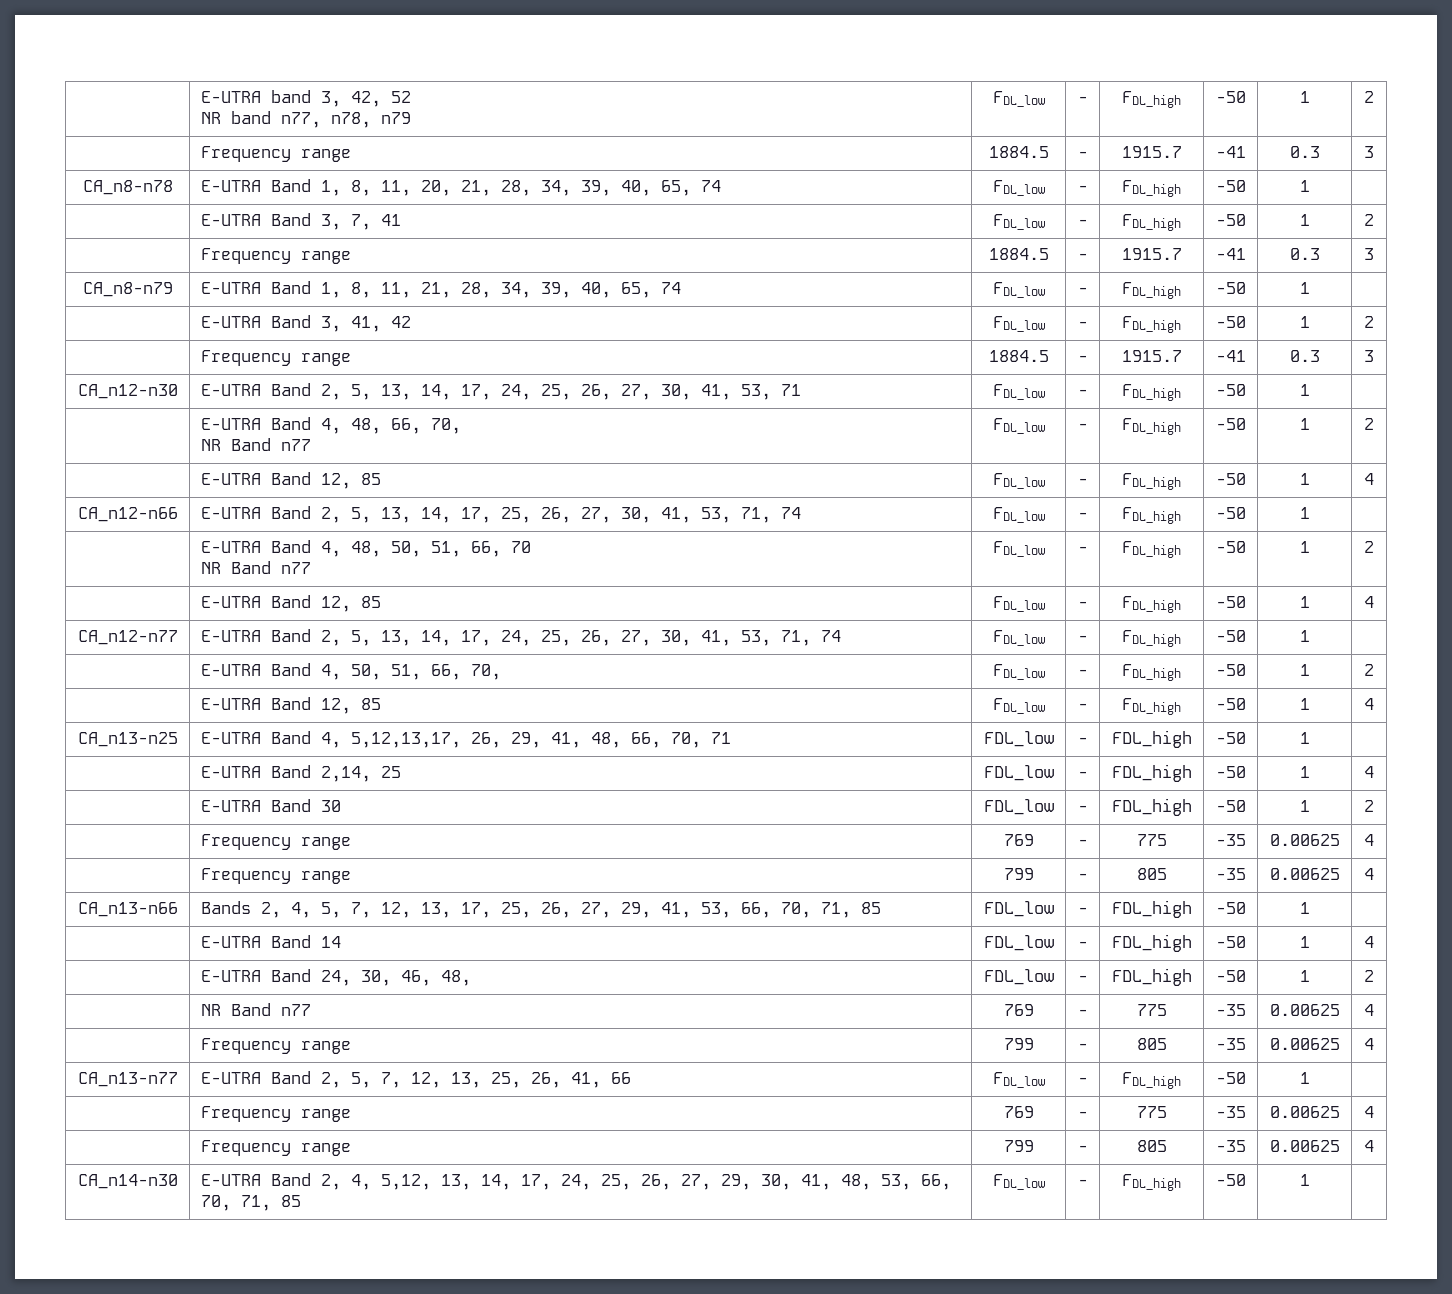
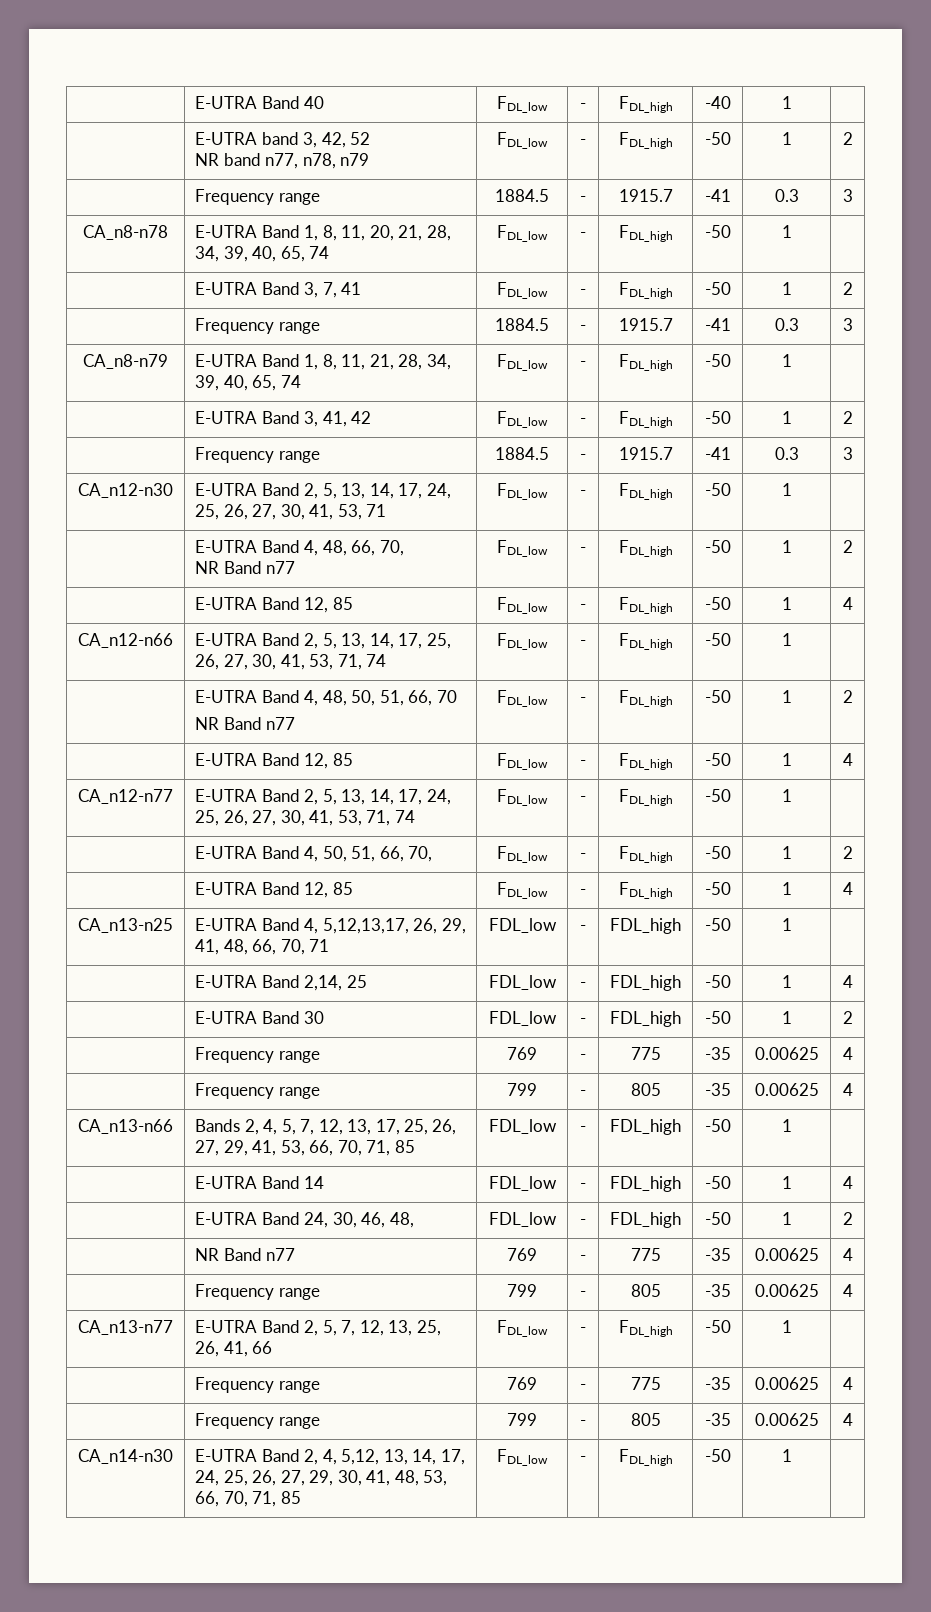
+ | E-UTRA Band 40 | FDL_low | - | FDL_high | -40 | 1 |

